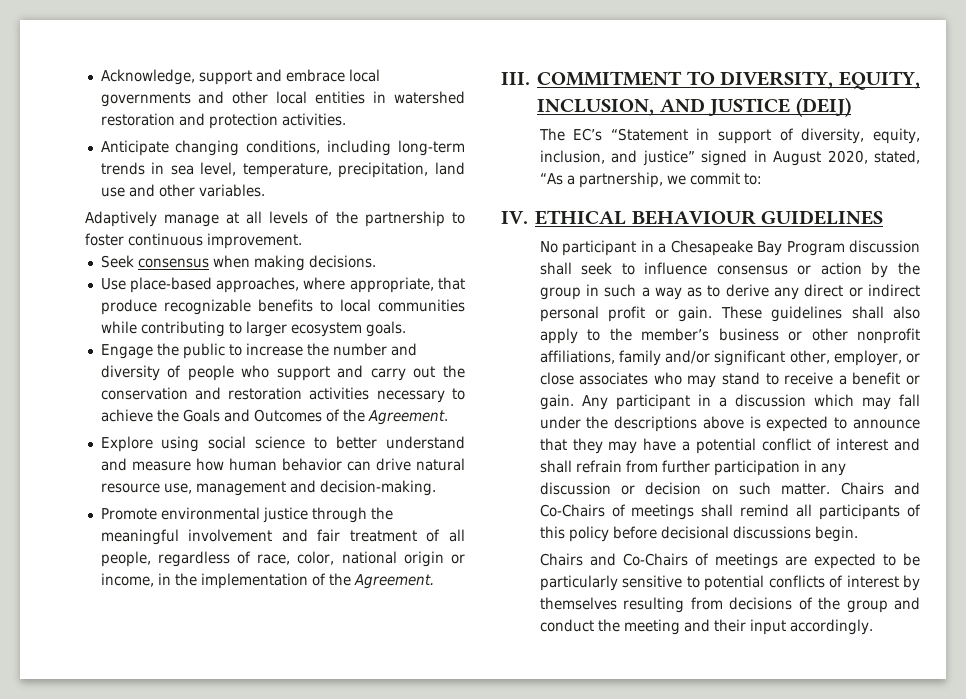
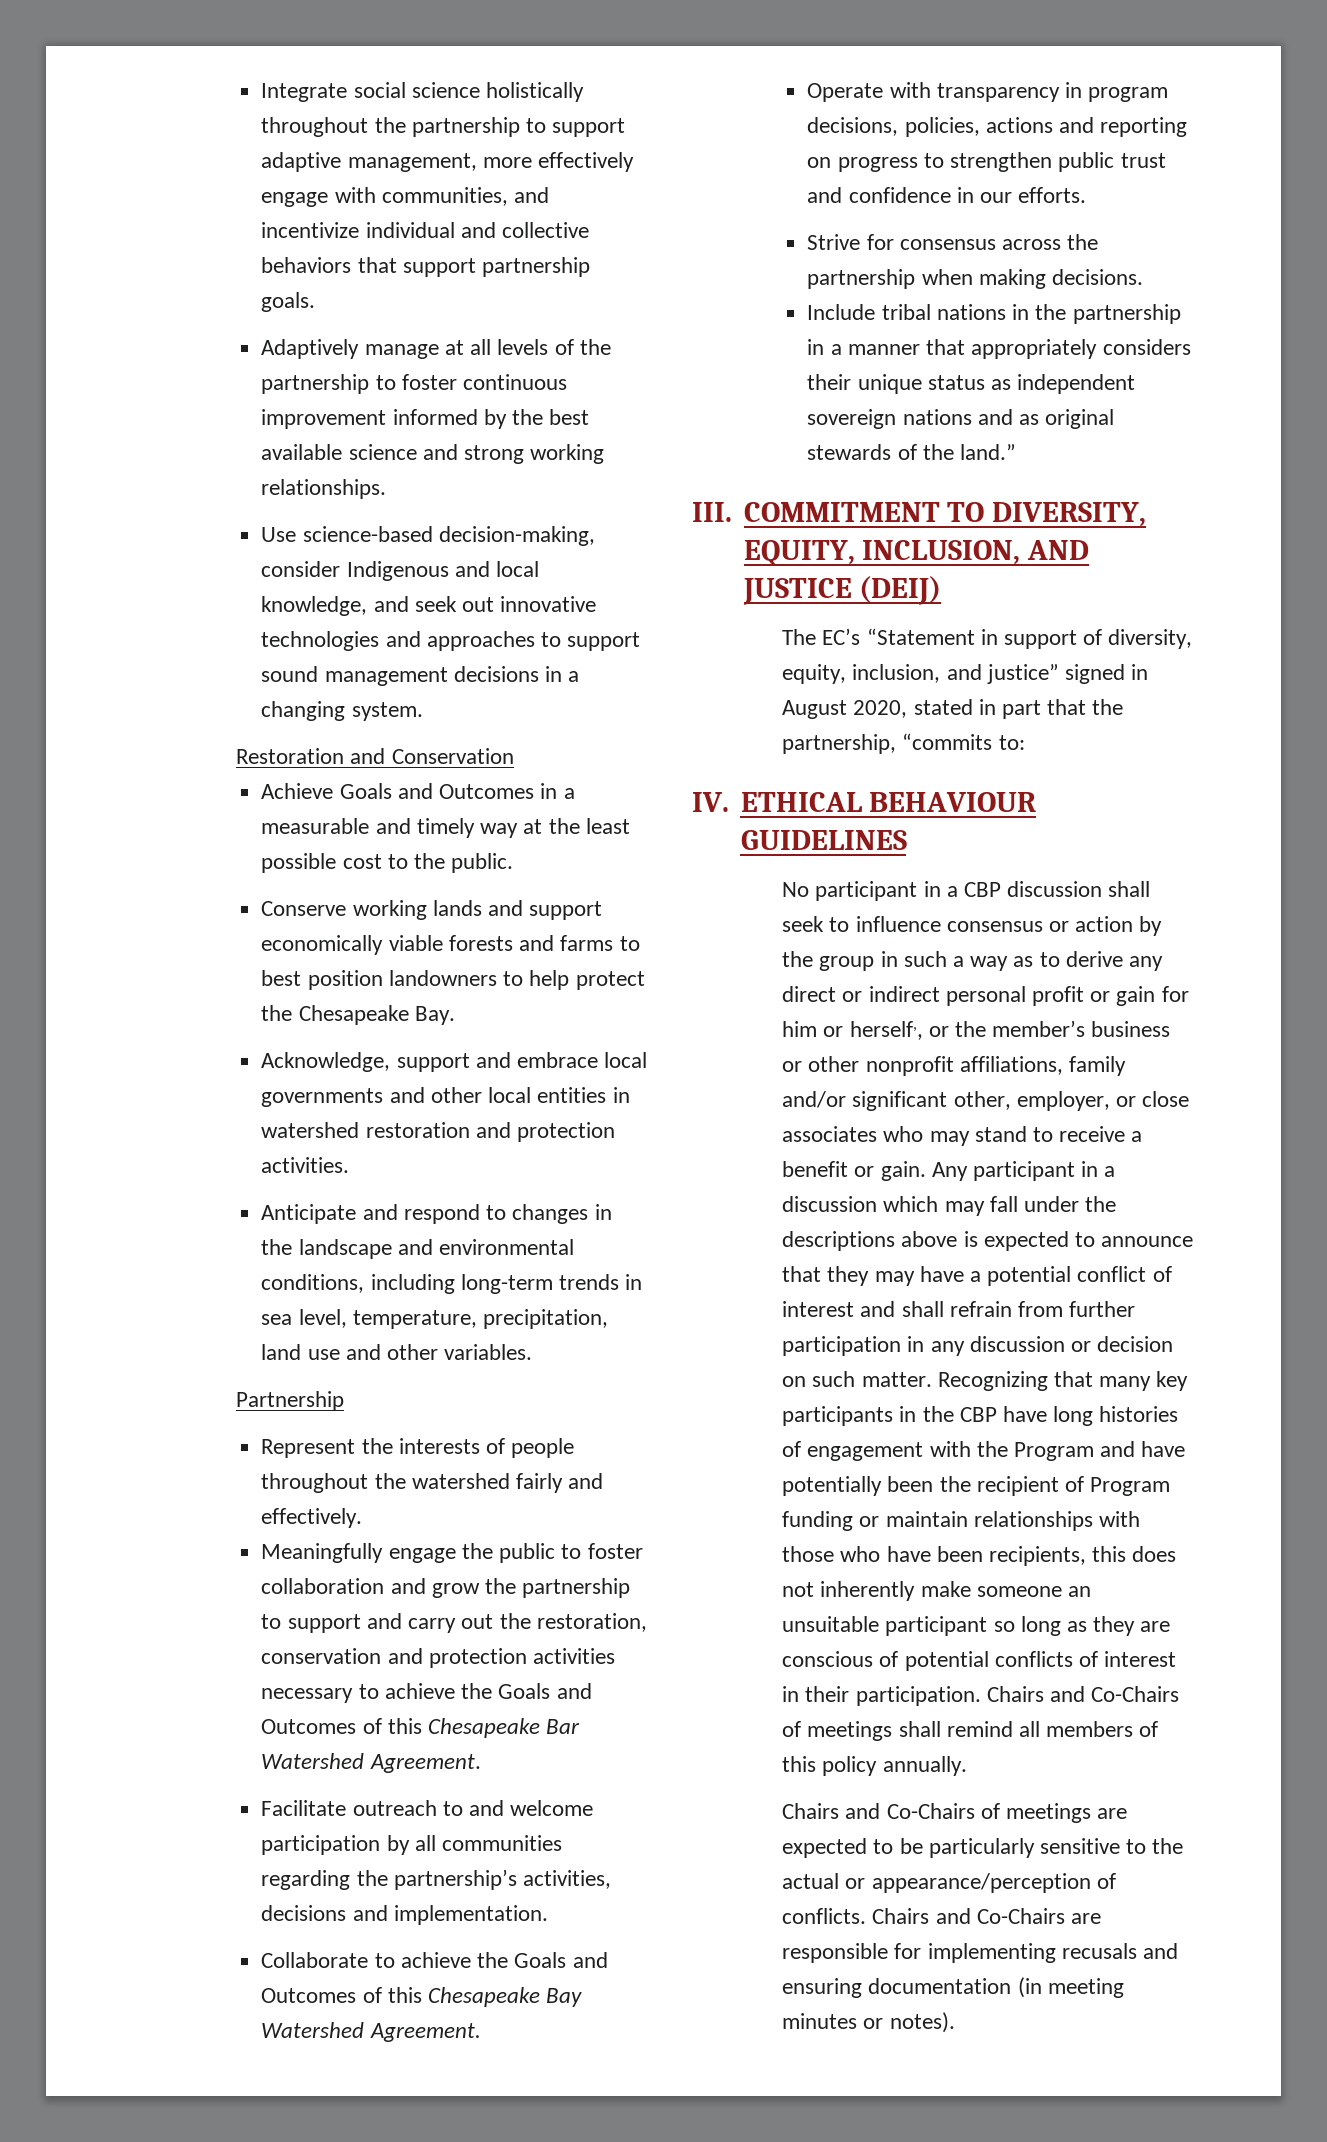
+ Integrate social science holistically throughout the partnership to support adaptive management, more effectively engage with communities, and incentivize individual and collective behaviors that support partnership goals.
+ Adaptively manage at all levels of the partnership to foster continuous improvement informed by the best available science and strong working relationships.
+ Use science-based decision-making, consider Indigenous and local knowledge, and seek out innovative technologies and approaches to support sound management decisions in a changing system.
+ Restoration and Conservation
+ Achieve Goals and Outcomes in a measurable and timely way at the least possible cost to the public.
+ Conserve working lands and support economically viable forests and farms to best position landowners to help protect the Chesapeake Bay.
- Anticipate changing conditions, including long-term trends in sea level, temperature, precipitation, land use and other variables.
+ Anticipate and respond to changes in the landscape and environmental conditions, including long-term trends in sea level, temperature, precipitation, land use and other variables.
- Adaptively manage at all levels of the partnership to foster continuous improvement.
- Seek consensus when making decisions.
- Use place-based approaches, where appropriate, that produce recognizable benefits to local communities while contributing to larger ecosystem goals.
- Engage the public to increase the number and diversity of people who support and carry out the conservation and restoration activities necessary to achieve the Goals and Outcomes of the Agreement.
- Explore using social science to better understand and measure how human behavior can drive natural resource use, management and decision-making.
- Promote environmental justice through the meaningful involvement and fair treatment of all people, regardless of race, color, national origin or income, in the implementation of the Agreement.
+ Partnership
+ Represent the interests of people throughout the watershed fairly and effectively.
+ Meaningfully engage the public to foster collaboration and grow the partnership to support and carry out the restoration, conservation and protection activities necessary to achieve the Goals and Outcomes of this Chesapeake Bar Watershed Agreement.
+ Facilitate outreach to and welcome participation by all communities regarding the partnership’s activities, decisions and implementation.
+ Collaborate to achieve the Goals and Outcomes of this Chesapeake Bay Watershed Agreement.
+ Operate with transparency in program decisions, policies, actions and reporting on progress to strengthen public trust and confidence in our efforts.
+ Strive for consensus across the partnership when making decisions.
+ Include tribal nations in the partnership in a manner that appropriately considers their unique status as independent sovereign nations and as original stewards of the land.”
- The EC’s “Statement in support of diversity, equity, inclusion, and justice” signed in August 2020, stated, “As a partnership, we commit to:
+ The EC’s “Statement in support of diversity, equity, inclusion, and justice” signed in August 2020, stated in part that the partnership, “commits to:
- No participant in a Chesapeake Bay Program discussion shall seek to influence consensus or action by the group in such a way as to derive any direct or indirect personal profit or gain. These guidelines shall also apply to the member’s business or other nonprofit affiliations, family and/or significant other, employer, or close associates who may stand to receive a benefit or gain.
+ No participant in a CBP discussion shall seek to influence consensus or action by the group in such a way as to derive any direct or indirect personal profit or gain for him or herself,, or the member’s business or other nonprofit affiliations, family and/or significant other, employer, or close associates who may stand to receive a benefit or gain.
+ Recognizing that many key participants in the CBP have long histories of engagement with the Program and have potentially been the recipient of Program funding or maintain relationships with those who have been recipients, this does not inherently make someone an unsuitable participant so long as they are conscious of potential conflicts of interest in their participation.
- Chairs and Co-Chairs of meetings shall remind all participants of this policy before decisional discussions begin.
+ Chairs and Co-Chairs of meetings shall remind all members of this policy annually.
- Chairs and Co-Chairs of meetings are expected to be particularly sensitive to potential conflicts of interest by themselves resulting from decisions of the group and conduct the meeting and their input accordingly.
+ Chairs and Co-Chairs of meetings are expected to be particularly sensitive to the actual or appearance/perception of conflicts. Chairs and Co-Chairs are responsible for implementing recusals and ensuring documentation (in meeting minutes or notes).

